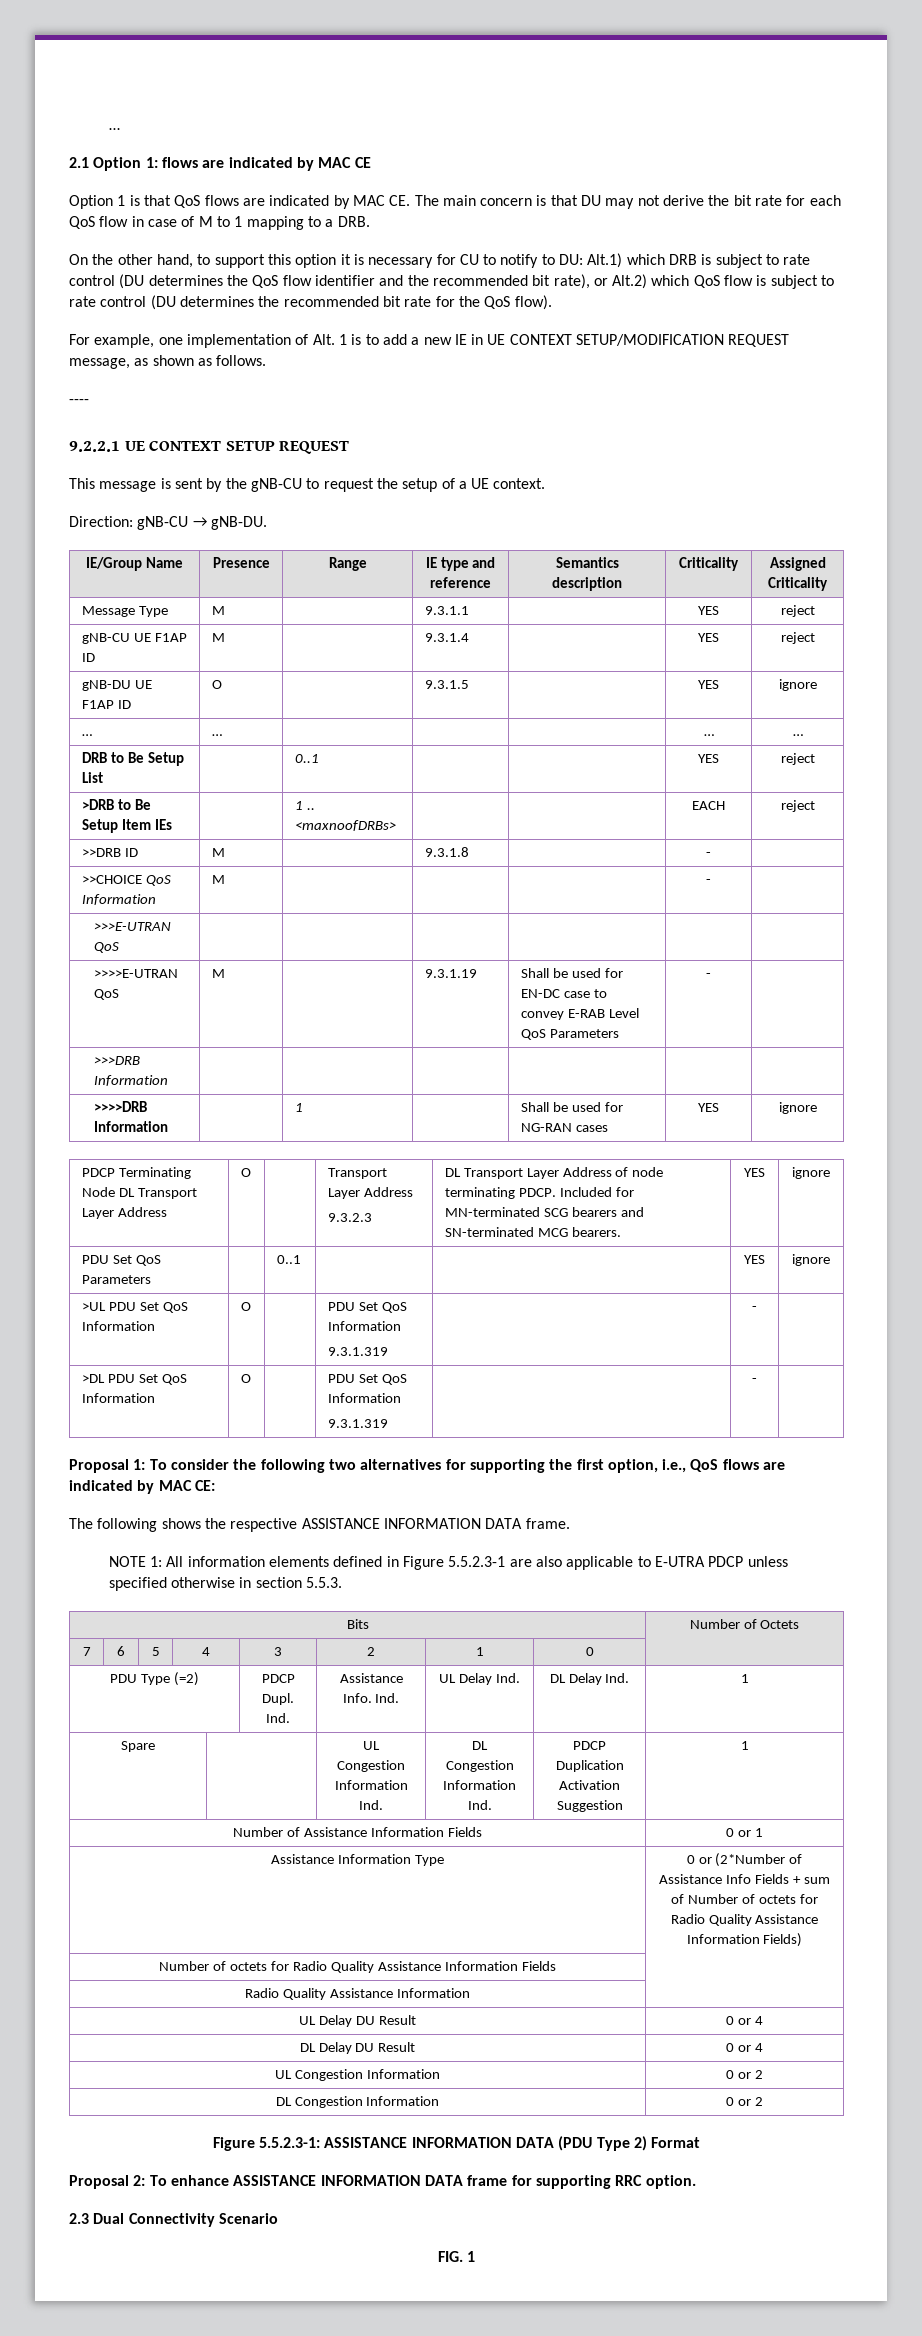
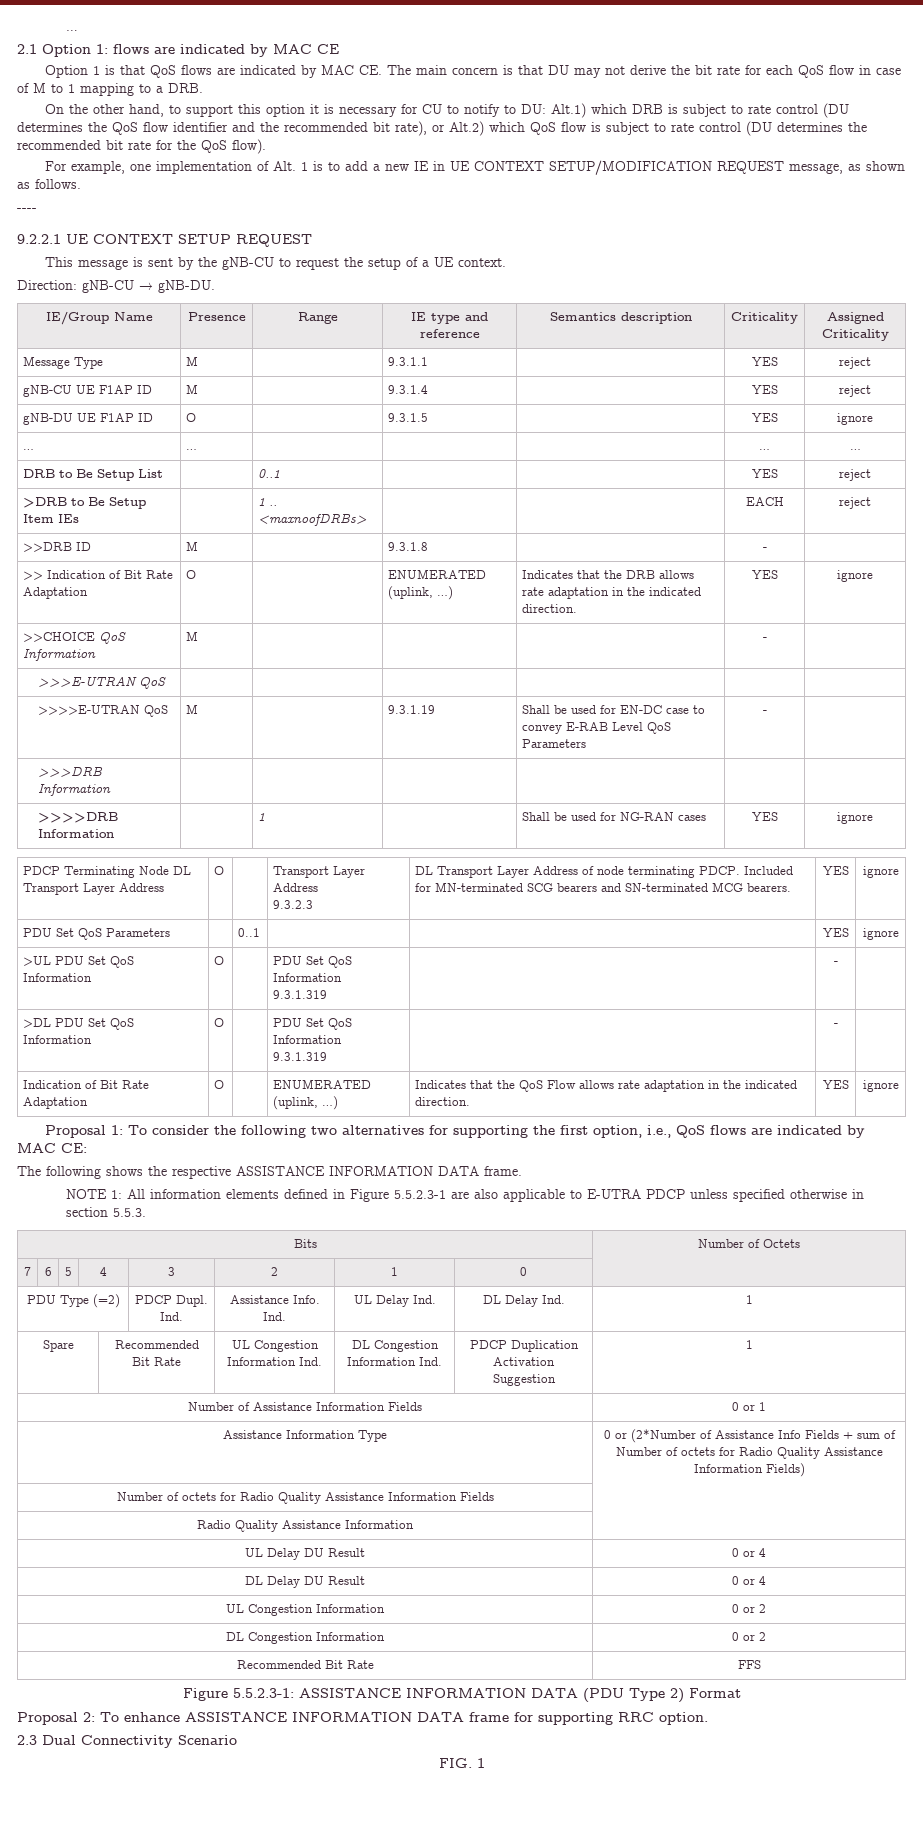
+ >> Indication of Bit Rate Adaptation | O | | ENUMERATED (uplink, …) | Indicates that the DRB allows rate adaptation in the indicated direction. | YES | ignore
+ Indication of Bit Rate Adaptation | O | | ENUMERATED (uplink, …) | Indicates that the QoS Flow allows rate adaptation in the indicated direction. | YES | ignore
- Spare | | UL Congestion Information Ind. | DL Congestion Information Ind. | PDCP Duplication Activation Suggestion | 1
+ Spare | Recommended Bit Rate | UL Congestion Information Ind. | DL Congestion Information Ind. | PDCP Duplication Activation Suggestion | 1
+ Recommended Bit Rate | FFS

